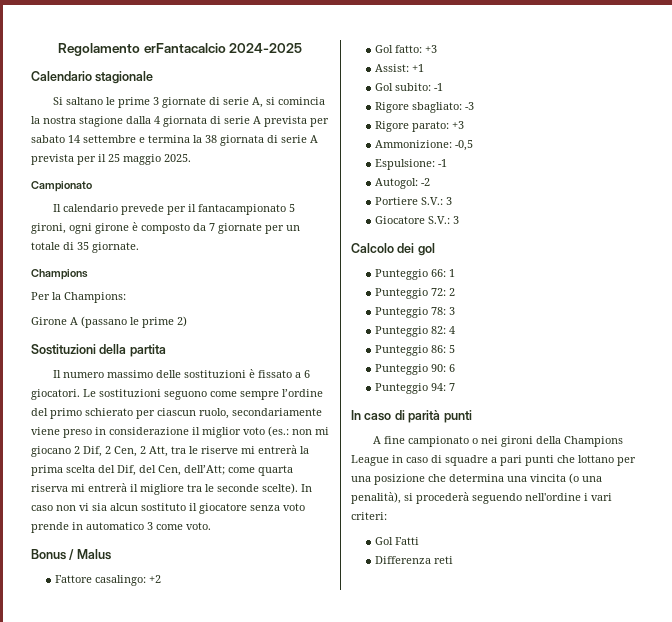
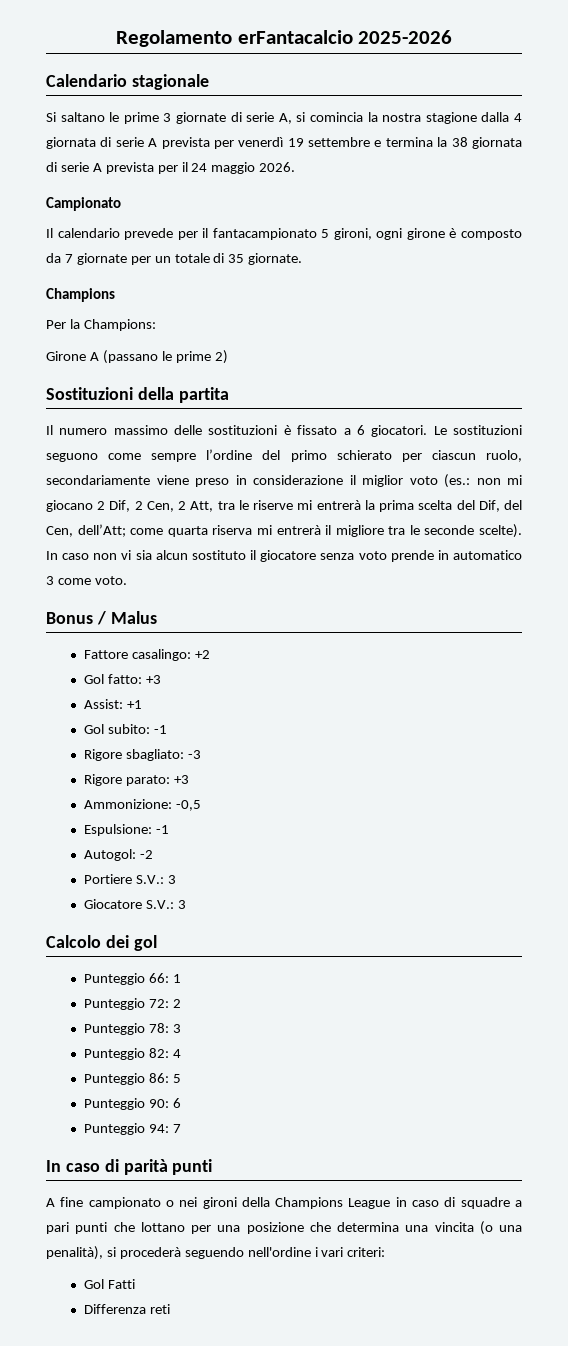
- Regolamento erFantacalcio 2024-2025
+ Regolamento erFantacalcio 2025-2026
- Si saltano le prime 3 giornate di serie A, si comincia la nostra stagione dalla 4 giornata di serie A prevista per sabato 14 settembre e termina la 38 giornata di serie A prevista per il 25 maggio 2025.
+ Si saltano le prime 3 giornate di serie A, si comincia la nostra stagione dalla 4 giornata di serie A prevista per venerdì 19 settembre e termina la 38 giornata di serie A prevista per il 24 maggio 2026.

